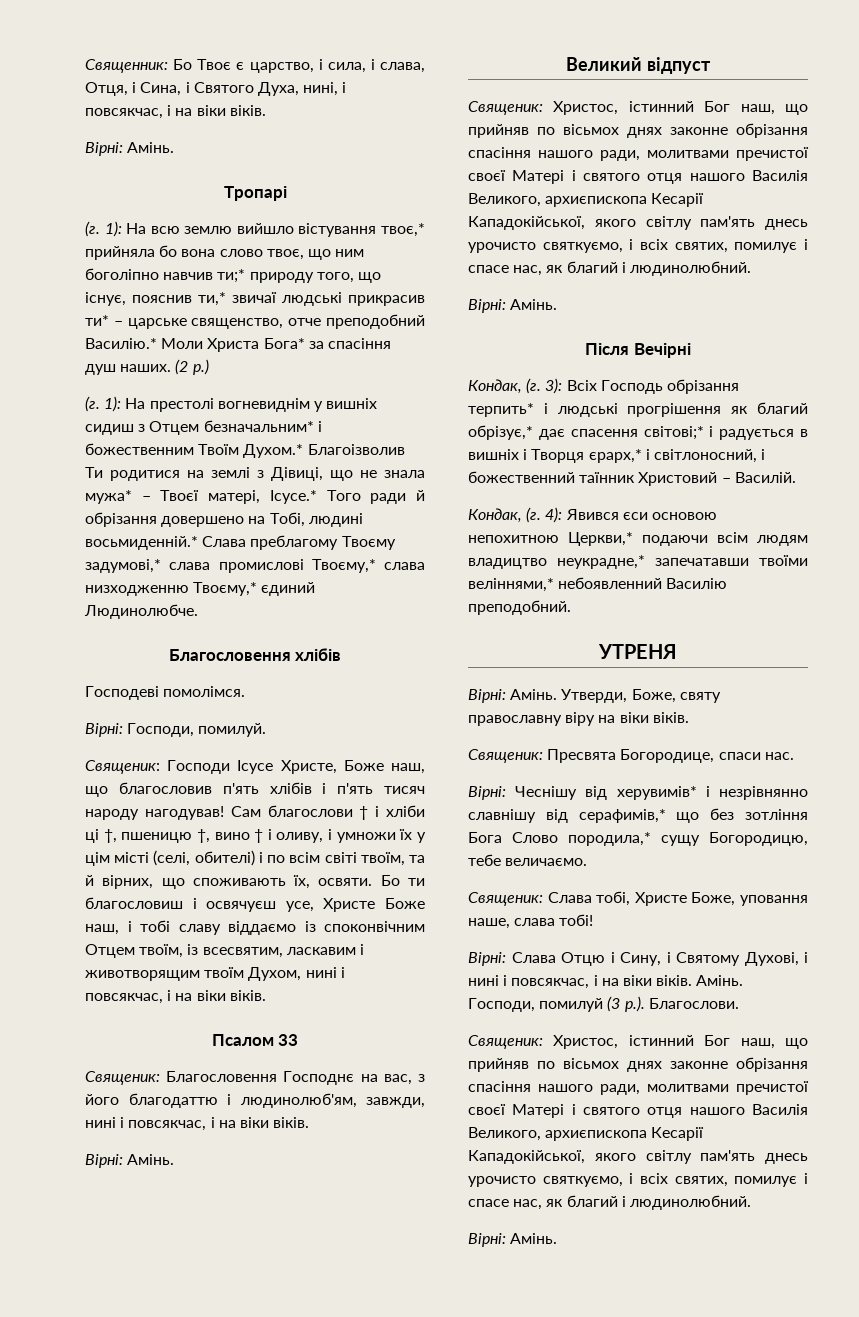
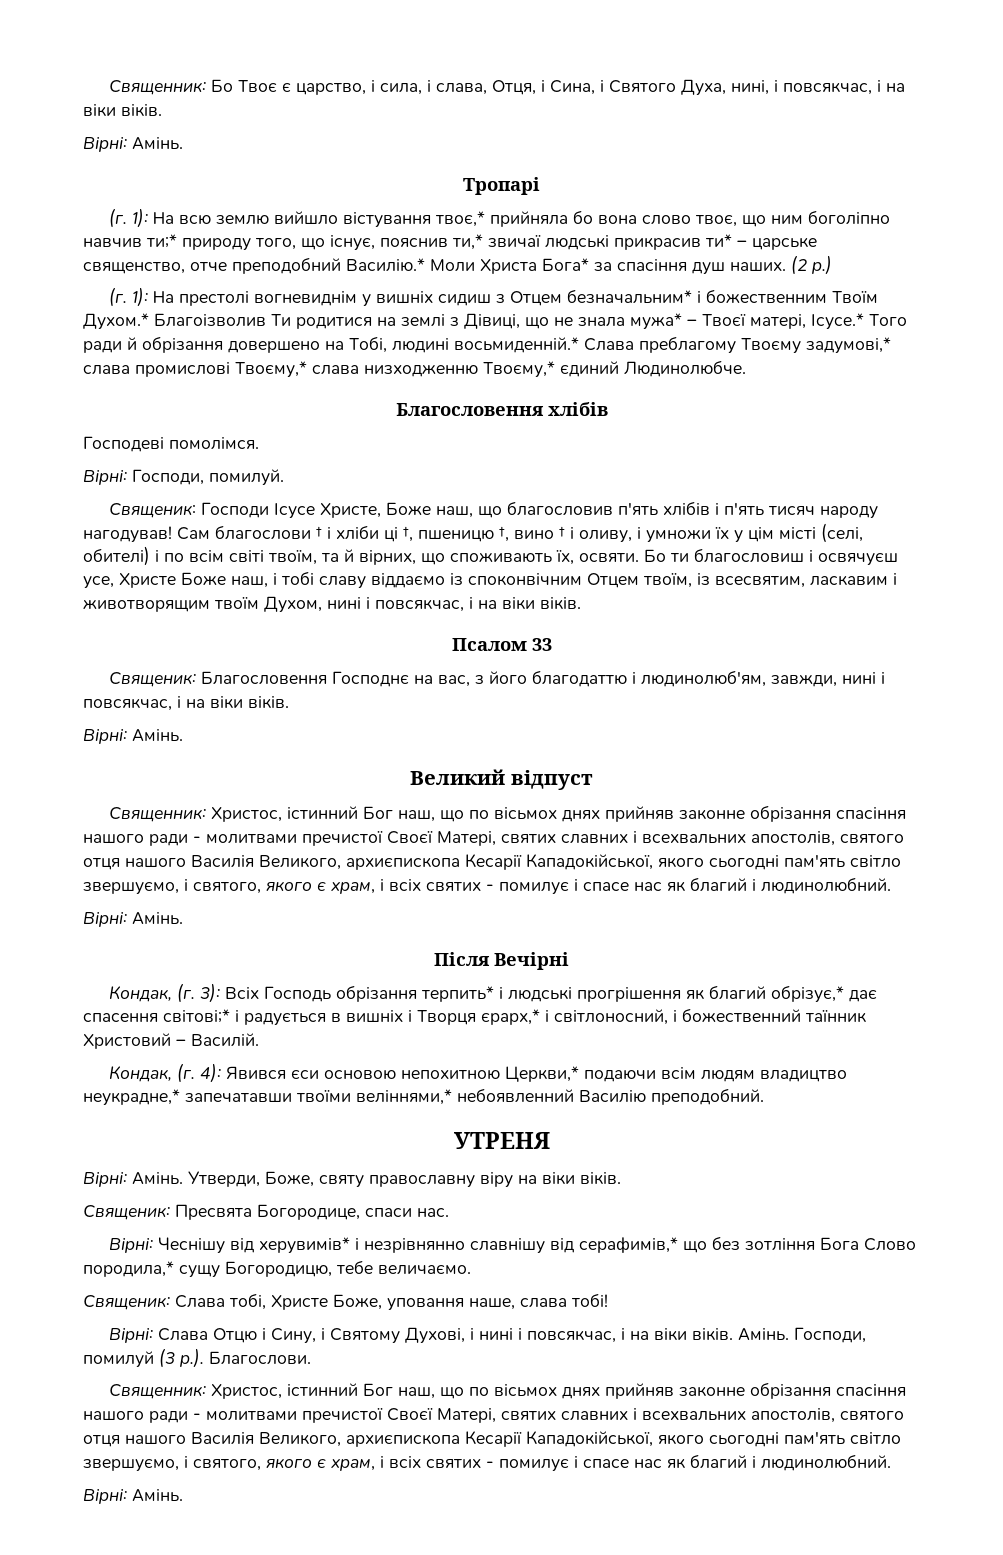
  Великий відпуст
- Священик: Христос, істинний Бог наш, що прийняв по вісьмох днях законне обрізання спасіння нашого ради, молитвами пречистої своєї Матері і святого отця нашого Василія Великого, архиєпископа Кесарії Кападокійської, якого світлу пам'ять днесь урочисто святкуємо, і всіх святих, помилує і спасе нас, як благий і людинолюбний.
+ Священник: Христос, істинний Бог наш, що по вісьмох днях прийняв законне обрізання спасіння нашого ради - молитвами пречистої Cвоєї Матері, святих славних і всехвальних апостолів, святого отця нашого Василія Великого, архиєпископа Кесарії Кападокійської, якого сьогодні пам'ять світло звершуємо, і святого, якого є храм, і всіх святих - помилує і спасе нас як благий і людинолюбний.
  Господи, помилуй (3 р.). Благослови.
- Священик: Христос, істинний Бог наш, що прийняв по вісьмох днях законне обрізання спасіння нашого ради, молитвами пречистої своєї Матері і святого отця нашого Василія Великого, архиєпископа Кесарії Кападокійської, якого світлу пам'ять днесь урочисто святкуємо, і всіх святих, помилує і спасе нас, як благий і людинолюбний.
+ Священник: Христос, істинний Бог наш, що по вісьмох днях прийняв законне обрізання спасіння нашого ради - молитвами пречистої Cвоєї Матері, святих славних і всехвальних апостолів, святого отця нашого Василія Великого, архиєпископа Кесарії Кападокійської, якого сьогодні пам'ять світло звершуємо, і святого, якого є храм, і всіх святих - помилує і спасе нас як благий і людинолюбний.

